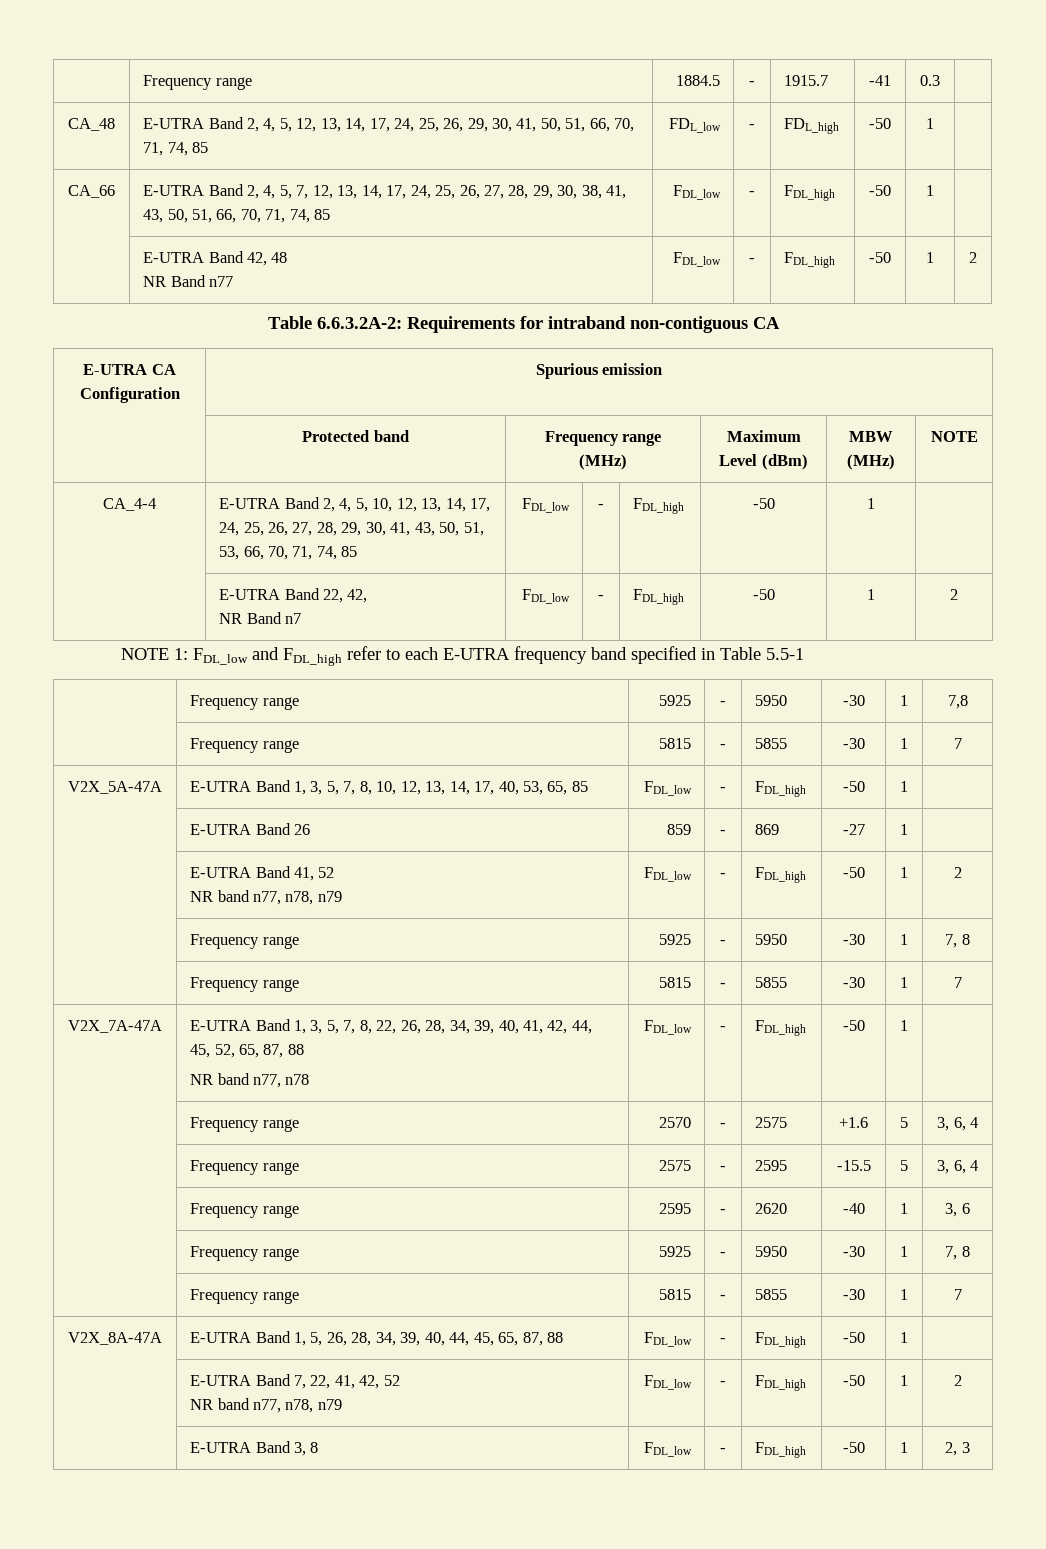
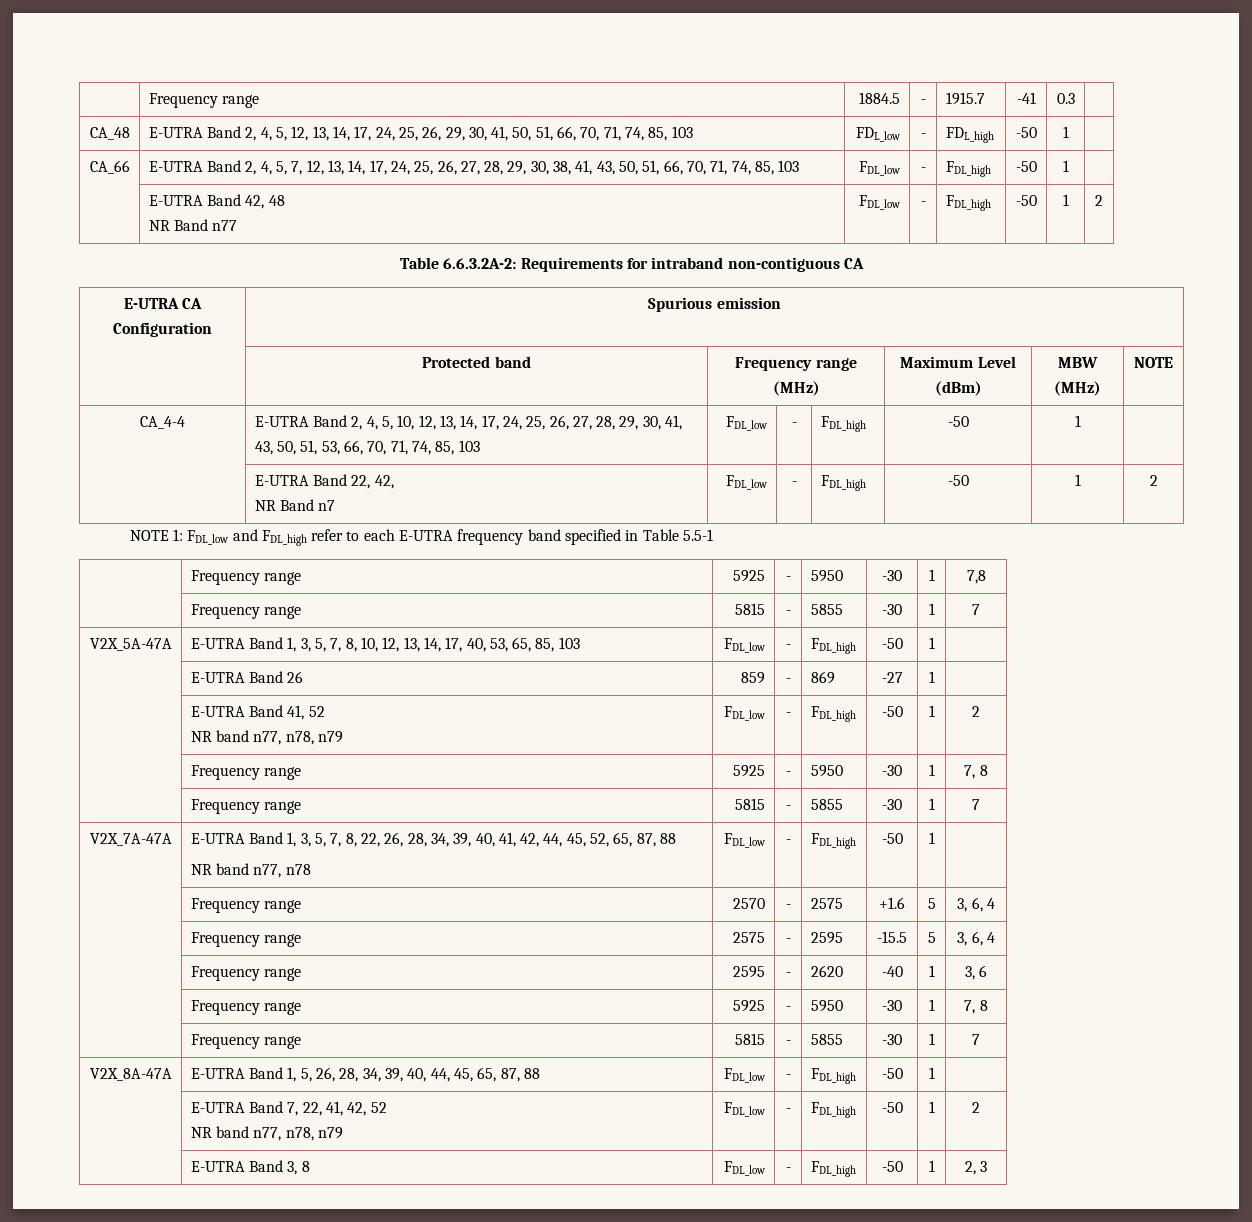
- CA_48 | E-UTRA Band 2, 4, 5, 12, 13, 14, 17, 24, 25, 26, 29, 30, 41, 50, 51, 66, 70, 71, 74, 85 | FDL_low | - | FDL_high | -50 | 1 |
+ CA_48 | E-UTRA Band 2, 4, 5, 12, 13, 14, 17, 24, 25, 26, 29, 30, 41, 50, 51, 66, 70, 71, 74, 85, 103 | FDL_low | - | FDL_high | -50 | 1 |
- CA_66 | E-UTRA Band 2, 4, 5, 7, 12, 13, 14, 17, 24, 25, 26, 27, 28, 29, 30, 38, 41, 43, 50, 51, 66, 70, 71, 74, 85 | FDL_low | - | FDL_high | -50 | 1 |
+ CA_66 | E-UTRA Band 2, 4, 5, 7, 12, 13, 14, 17, 24, 25, 26, 27, 28, 29, 30, 38, 41, 43, 50, 51, 66, 70, 71, 74, 85, 103 | FDL_low | - | FDL_high | -50 | 1 |
- CA_4-4 | E-UTRA Band 2, 4, 5, 10, 12, 13, 14, 17, 24, 25, 26, 27, 28, 29, 30, 41, 43, 50, 51, 53, 66, 70, 71, 74, 85 | FDL_low | - | FDL_high | -50 | 1 |
+ CA_4-4 | E-UTRA Band 2, 4, 5, 10, 12, 13, 14, 17, 24, 25, 26, 27, 28, 29, 30, 41, 43, 50, 51, 53, 66, 70, 71, 74, 85, 103 | FDL_low | - | FDL_high | -50 | 1 |
- V2X_5A-47A | E-UTRA Band 1, 3, 5, 7, 8, 10, 12, 13, 14, 17, 40, 53, 65, 85 | FDL_low | - | FDL_high | -50 | 1 |
+ V2X_5A-47A | E-UTRA Band 1, 3, 5, 7, 8, 10, 12, 13, 14, 17, 40, 53, 65, 85, 103 | FDL_low | - | FDL_high | -50 | 1 |

